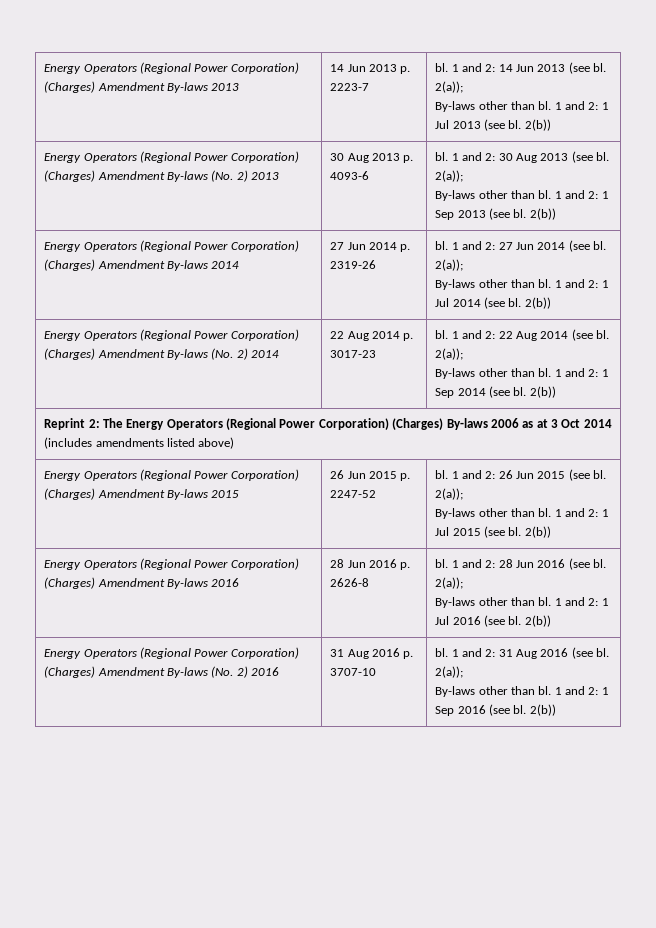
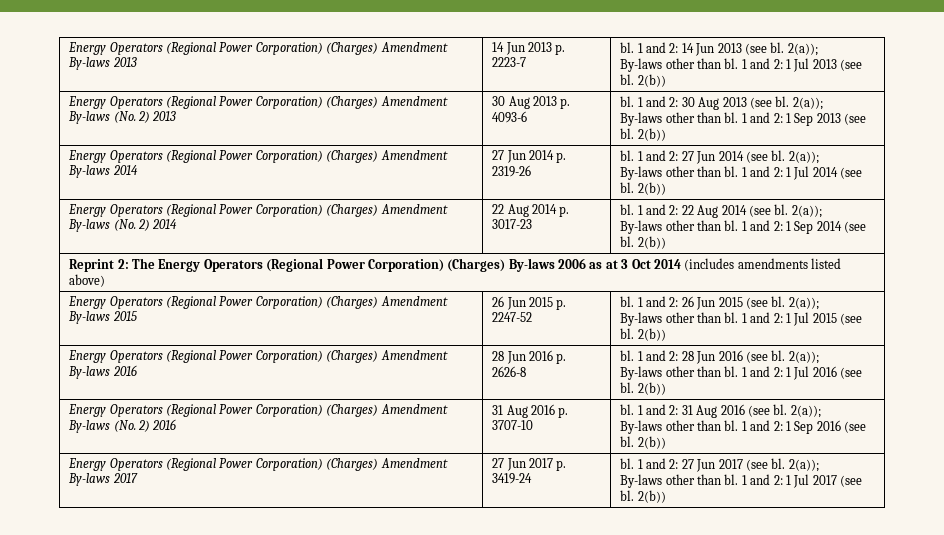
+ Energy Operators (Regional Power Corporation) (Charges) Amendment By-laws 2017 | 27 Jun 2017 p. 3419-24 | bl. 1 and 2: 27 Jun 2017 (see bl. 2(a));
+ By-laws other than bl. 1 and 2: 1 Jul 2017 (see bl. 2(b))

